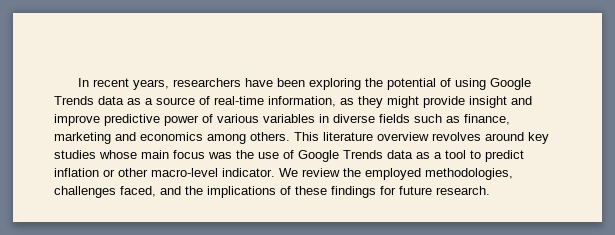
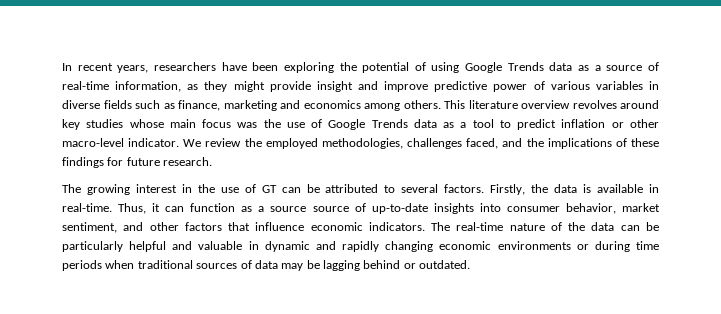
+ The growing interest in the use of GT can be attributed to several factors. Firstly, the data is available in real-time. Thus, it can function as a source source of up-to-date insights into consumer behavior, market sentiment, and other factors that influence economic indicators. The real-time nature of the data can be particularly helpful and valuable in dynamic and rapidly changing economic environments or during time periods when traditional sources of data may be lagging behind or outdated.

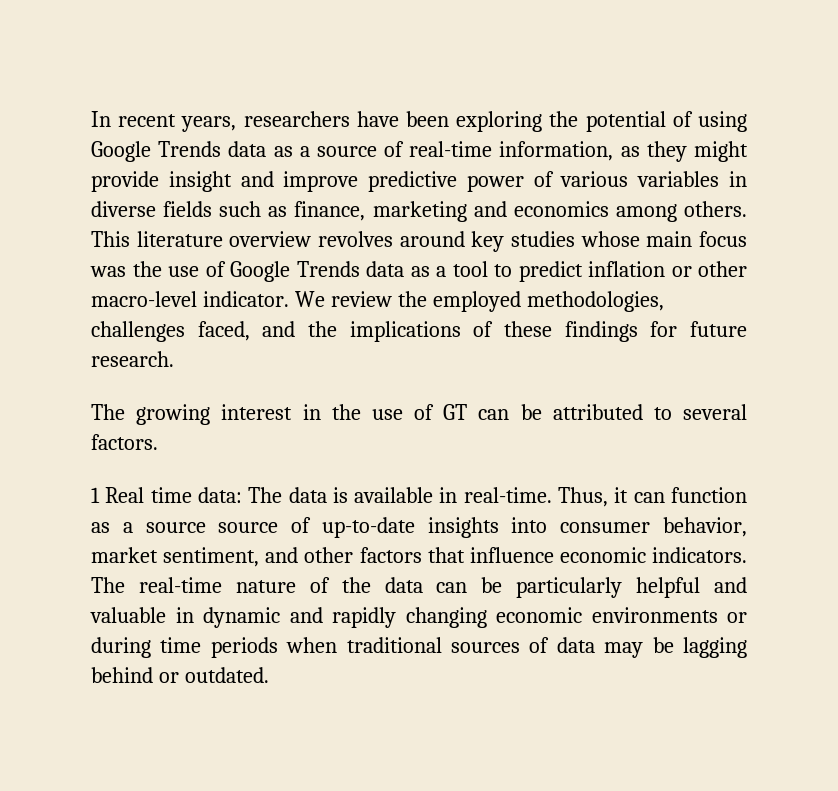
- The growing interest in the use of GT can be attributed to several factors. Firstly, the data is available in real-time.
+ The growing interest in the use of GT can be attributed to several factors.
+ 1 Real time data: The data is available in real-time.

